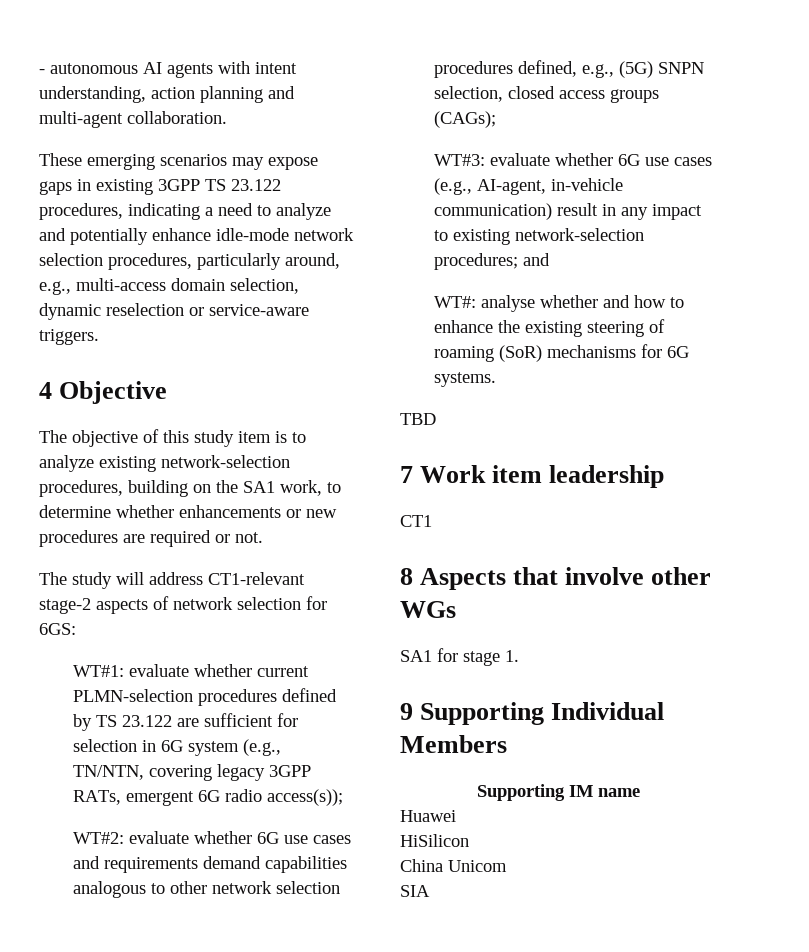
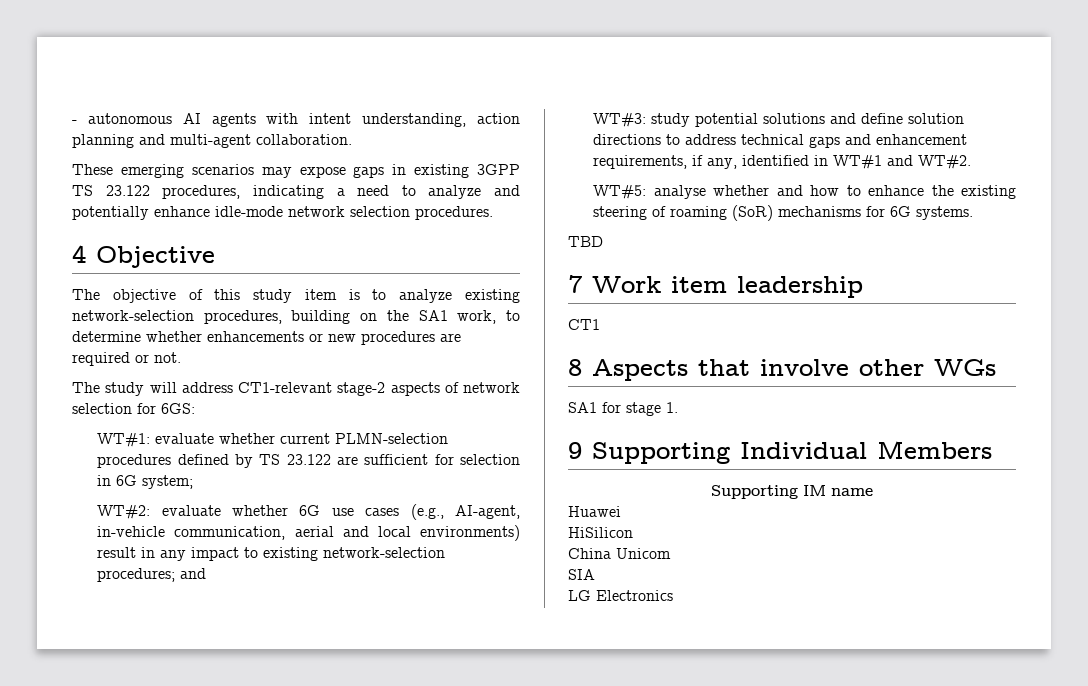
- These emerging scenarios may expose gaps in existing 3GPP TS 23.122 procedures, indicating a need to analyze and potentially enhance idle-mode network selection procedures, particularly around, e.g., multi-access domain selection, dynamic reselection or service-aware triggers.
+ These emerging scenarios may expose gaps in existing 3GPP TS 23.122 procedures, indicating a need to analyze and potentially enhance idle-mode network selection procedures.
- WT#1: evaluate whether current PLMN-selection procedures defined by TS 23.122 are sufficient for selection in 6G system (e.g., TN/NTN, covering legacy 3GPP RATs, emergent 6G radio access(s));
+ WT#1: evaluate whether current PLMN-selection procedures defined by TS 23.122 are sufficient for selection in 6G system;
- WT#2: evaluate whether 6G use cases and requirements demand capabilities analogous to other network selection procedures defined, e.g., (5G) SNPN selection, closed access groups (CAGs);
- WT#3: evaluate whether 6G use cases (e.g., AI-agent, in-vehicle communication) result in any impact to existing network-selection procedures; and
+ WT#2: evaluate whether 6G use cases (e.g., AI-agent, in-vehicle communication, aerial and local environments) result in any impact to existing network-selection procedures; and
- WT#: analyse whether and how to enhance the existing steering of roaming (SoR) mechanisms for 6G systems.
+ WT#3: study potential solutions and define solution directions to address technical gaps and enhancement requirements, if any, identified in WT#1 and WT#2.
+ WT#5: analyse whether and how to enhance the existing steering of roaming (SoR) mechanisms for 6G systems.
+ LG Electronics

